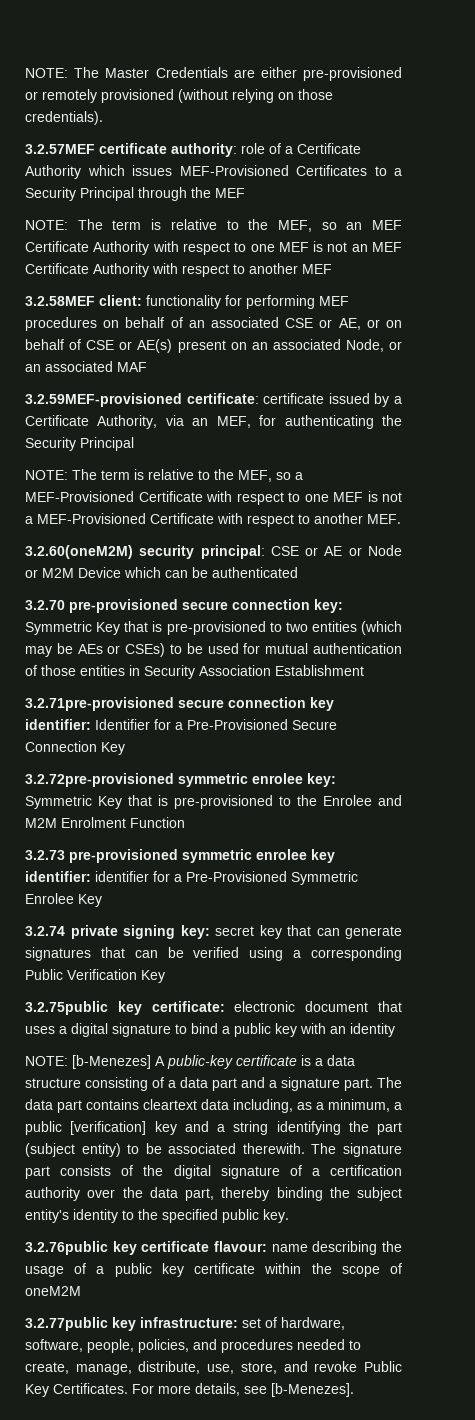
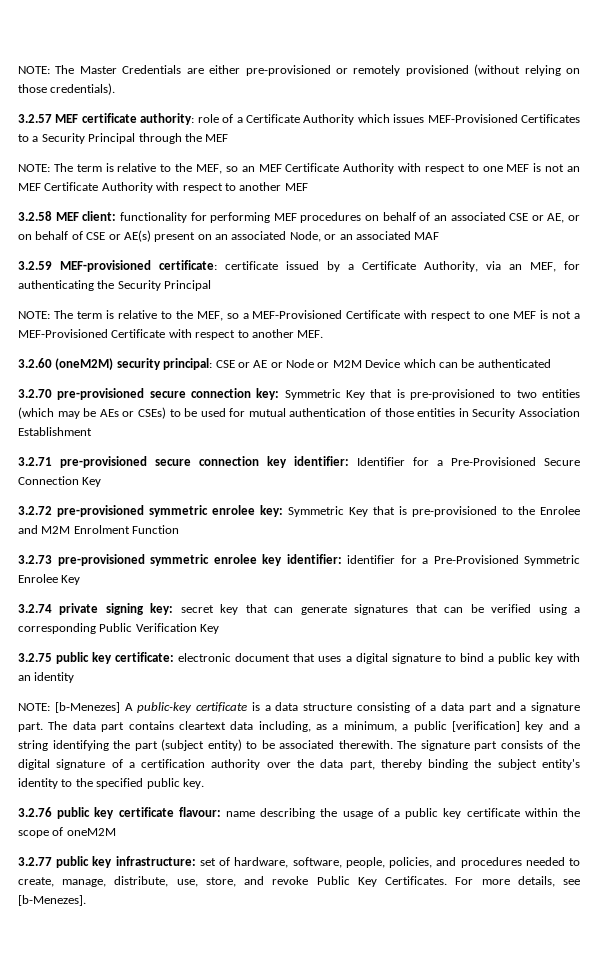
- 3.2.57MEF certificate authority: role of a Certificate Authority which issues MEF-Provisioned Certificates to a Security Principal through the MEF
+ 3.2.57 MEF certificate authority: role of a Certificate Authority which issues MEF-Provisioned Certificates to a Security Principal through the MEF
- 3.2.58MEF client: functionality for performing MEF procedures on behalf of an associated CSE or AE, or on behalf of CSE or AE(s) present on an associated Node, or an associated MAF
+ 3.2.58 MEF client: functionality for performing MEF procedures on behalf of an associated CSE or AE, or on behalf of CSE or AE(s) present on an associated Node, or an associated MAF
- 3.2.59MEF-provisioned certificate: certificate issued by a Certificate Authority, via an MEF, for authenticating the Security Principal
+ 3.2.59 MEF-provisioned certificate: certificate issued by a Certificate Authority, via an MEF, for authenticating the Security Principal
- 3.2.60(oneM2M) security principal: CSE or AE or Node or M2M Device which can be authenticated
+ 3.2.60 (oneM2M) security principal: CSE or AE or Node or M2M Device which can be authenticated
- 3.2.71pre-provisioned secure connection key identifier: Identifier for a Pre-Provisioned Secure Connection Key
+ 3.2.71 pre-provisioned secure connection key identifier: Identifier for a Pre-Provisioned Secure Connection Key
- 3.2.72pre-provisioned symmetric enrolee key: Symmetric Key that is pre-provisioned to the Enrolee and M2M Enrolment Function
+ 3.2.72 pre-provisioned symmetric enrolee key: Symmetric Key that is pre-provisioned to the Enrolee and M2M Enrolment Function
- 3.2.75public key certificate: electronic document that uses a digital signature to bind a public key with an identity
+ 3.2.75 public key certificate: electronic document that uses a digital signature to bind a public key with an identity
- 3.2.76public key certificate flavour: name describing the usage of a public key certificate within the scope of oneM2M
+ 3.2.76 public key certificate flavour: name describing the usage of a public key certificate within the scope of oneM2M
- 3.2.77public key infrastructure: set of hardware, software, people, policies, and procedures needed to create, manage, distribute, use, store, and revoke Public Key Certificates.
+ 3.2.77 public key infrastructure: set of hardware, software, people, policies, and procedures needed to create, manage, distribute, use, store, and revoke Public Key Certificates.

